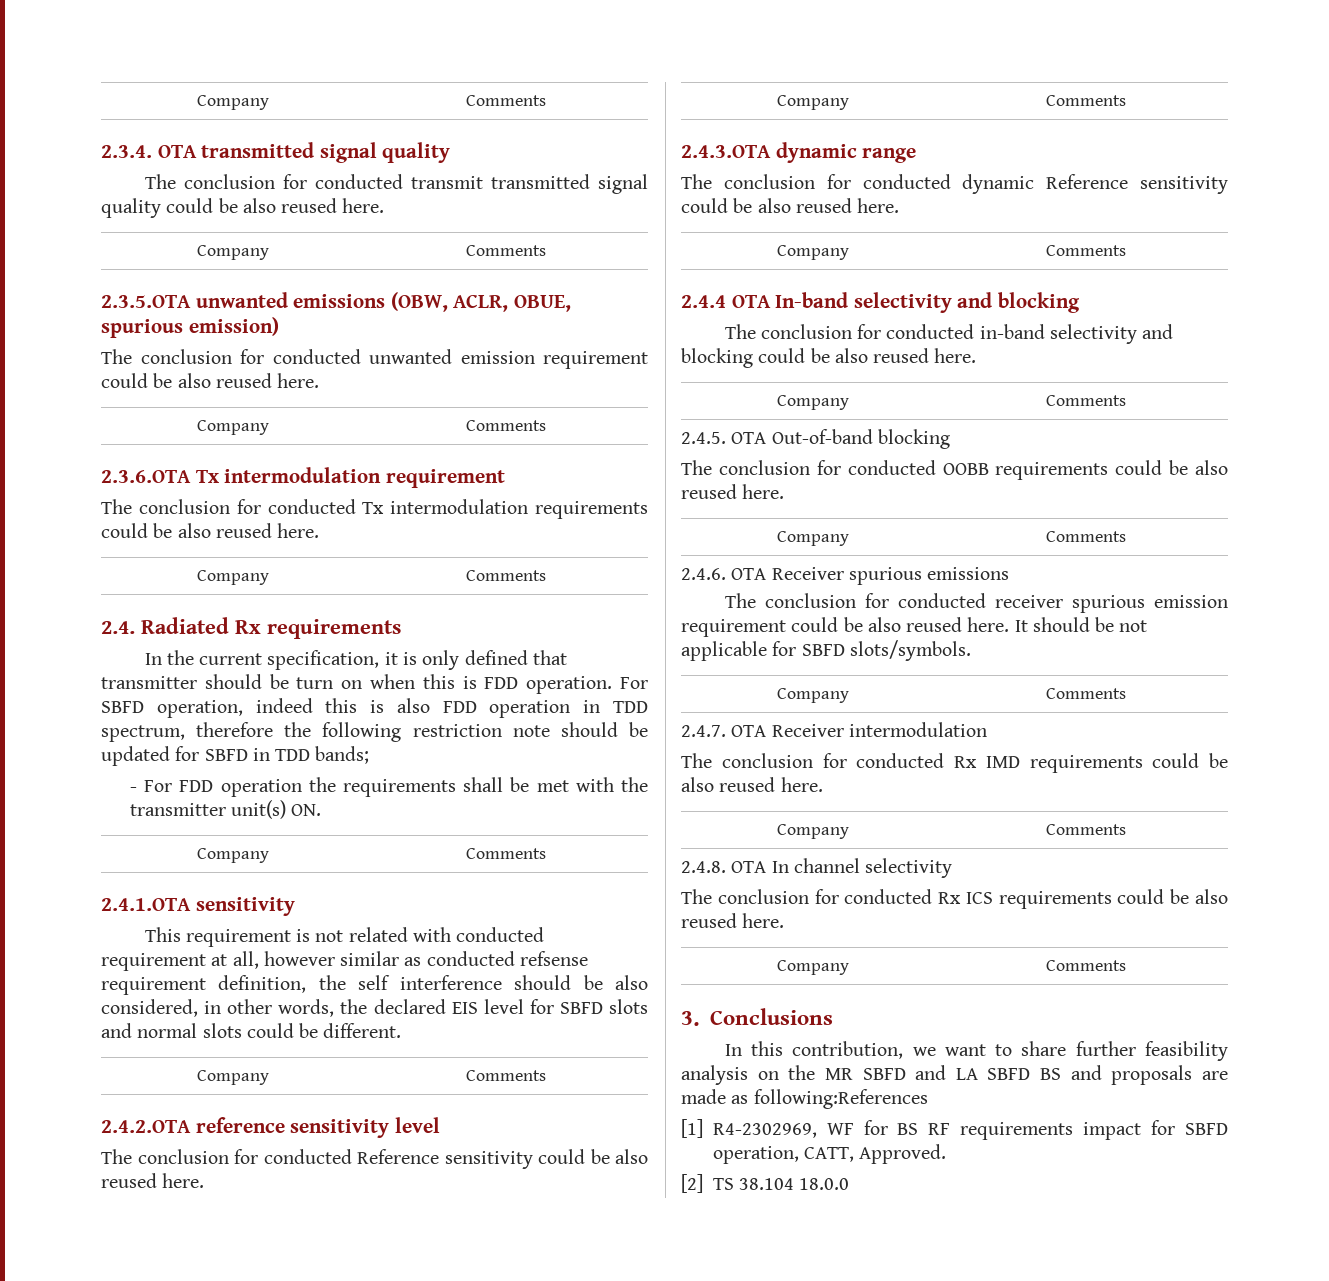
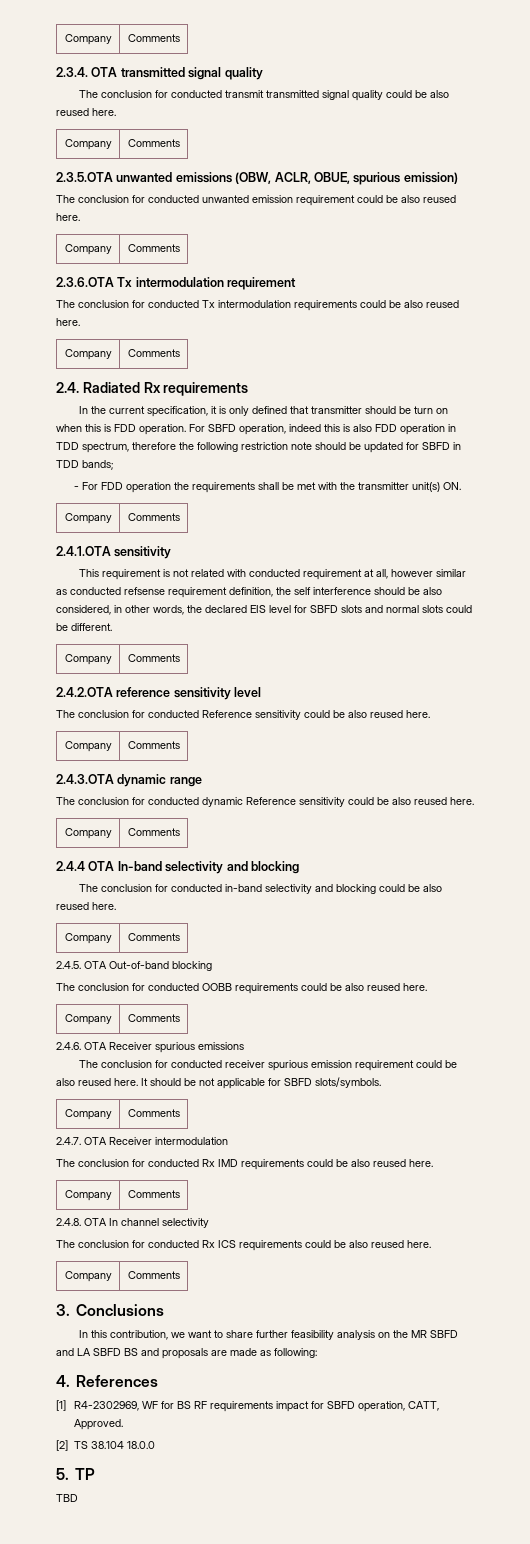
- In this contribution, we want to share further feasibility analysis on the MR SBFD and LA SBFD BS and proposals are made as following:References
+ In this contribution, we want to share further feasibility analysis on the MR SBFD and LA SBFD BS and proposals are made as following:
+ 4. References
+ 5. TP
+ TBD

